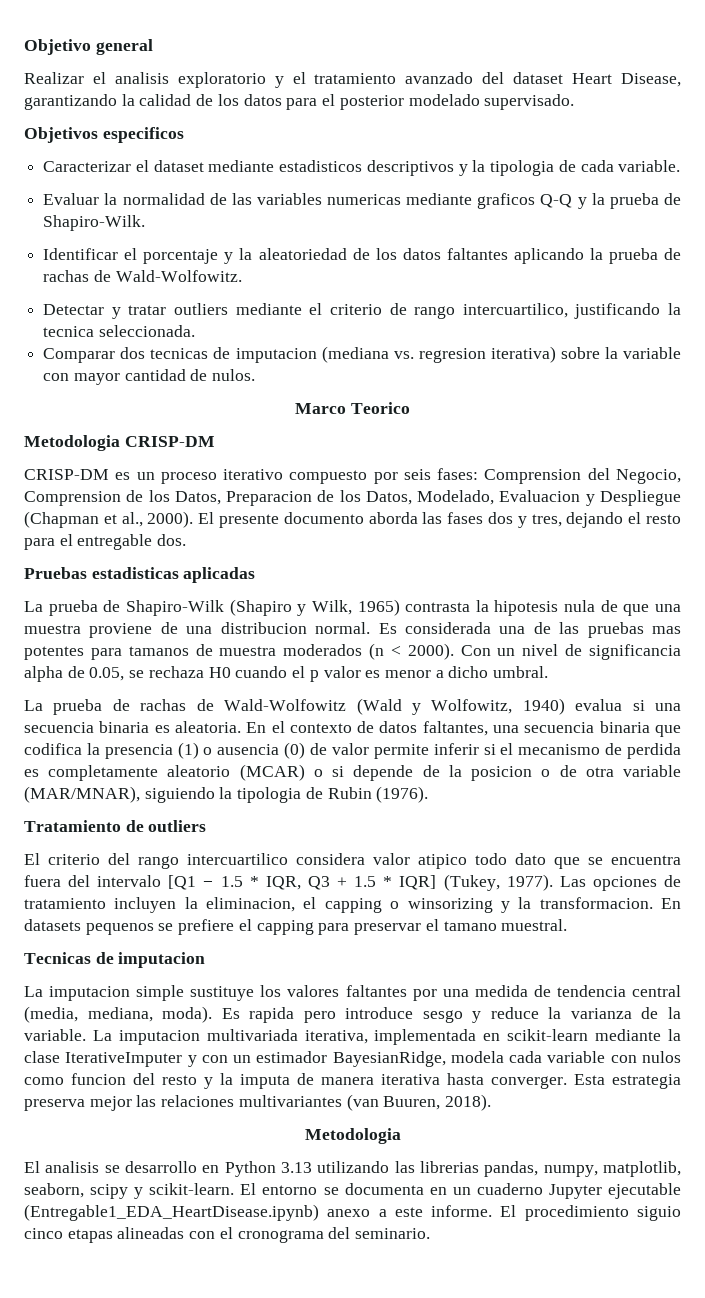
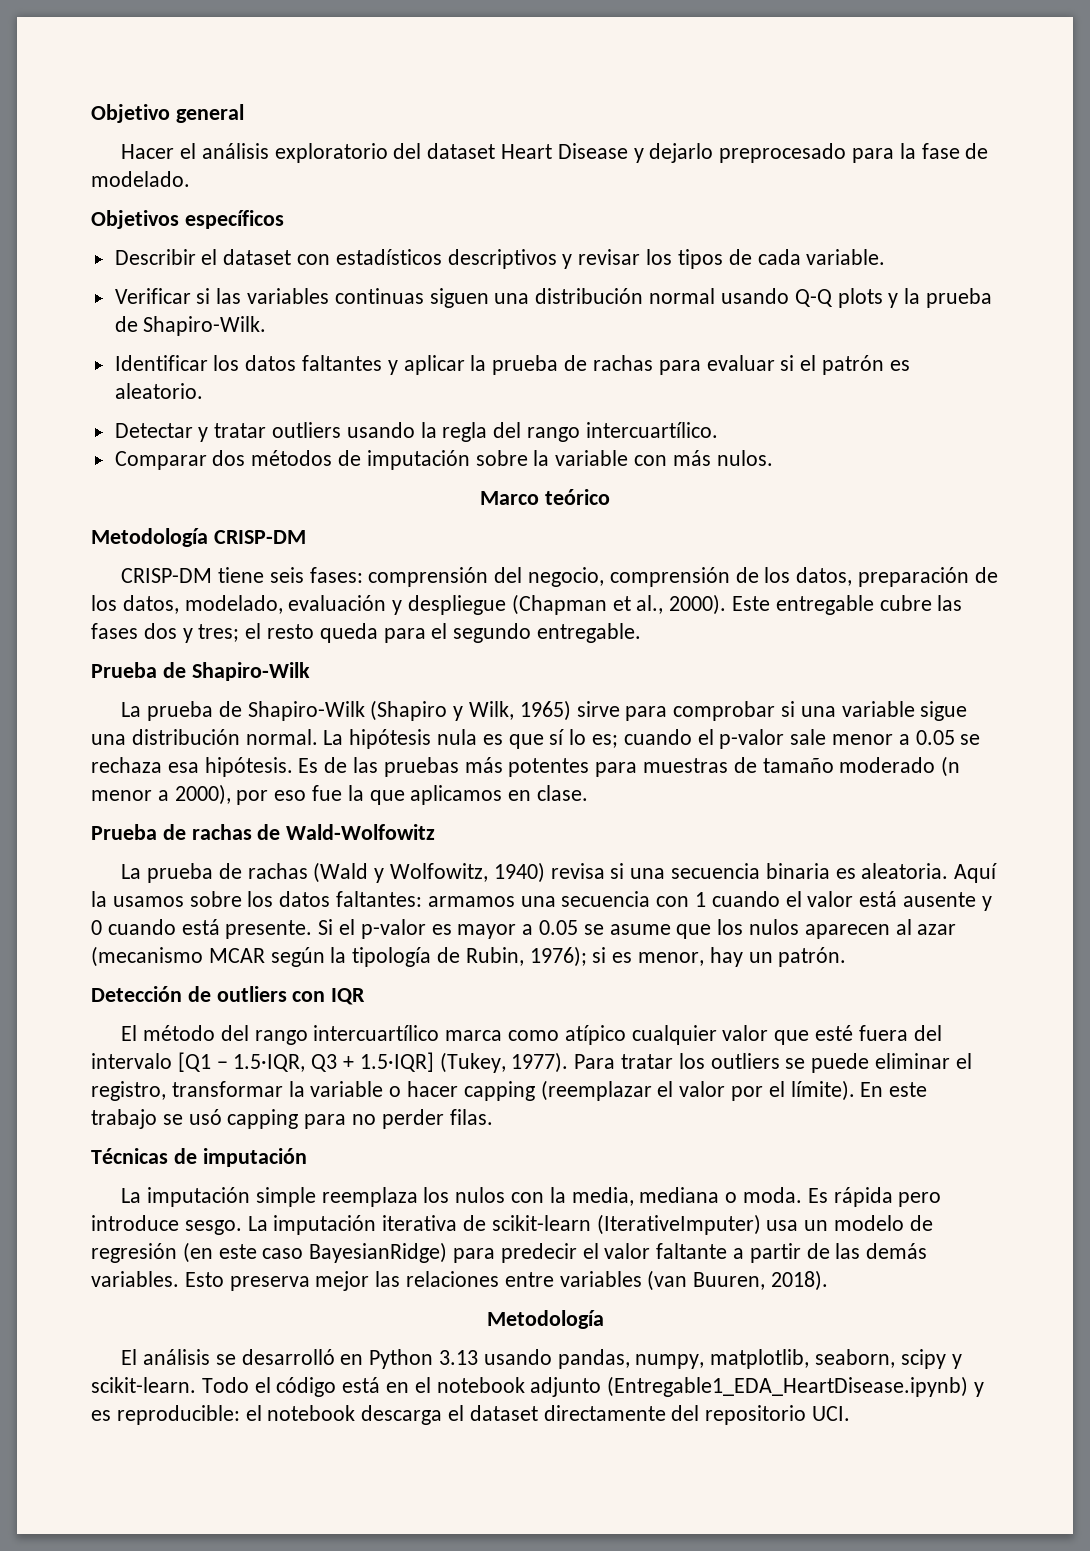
- Realizar el analisis exploratorio y el tratamiento avanzado del dataset Heart Disease, garantizando la calidad de los datos para el posterior modelado supervisado.
- Objetivos especificos
- Caracterizar el dataset mediante estadisticos descriptivos y la tipologia de cada variable.
- Evaluar la normalidad de las variables numericas mediante graficos Q-Q y la prueba de Shapiro-Wilk.
+ Hacer el análisis exploratorio del dataset Heart Disease y dejarlo preprocesado para la fase de modelado.
+ Objetivos específicos
+ Describir el dataset con estadísticos descriptivos y revisar los tipos de cada variable.
+ Verificar si las variables continuas siguen una distribución normal usando Q-Q plots y la prueba de Shapiro-Wilk.
- Identificar el porcentaje y la aleatoriedad de los datos faltantes aplicando la prueba de rachas de Wald-Wolfowitz.
- Detectar y tratar outliers mediante el criterio de rango intercuartilico, justificando la tecnica seleccionada.
- Comparar dos tecnicas de imputacion (mediana vs. regresion iterativa) sobre la variable con mayor cantidad de nulos.
+ Identificar los datos faltantes y aplicar la prueba de rachas para evaluar si el patrón es aleatorio.
+ Detectar y tratar outliers usando la regla del rango intercuartílico.
+ Comparar dos métodos de imputación sobre la variable con más nulos.
- Marco Teorico
- Metodologia CRISP-DM
+ Marco teórico
+ Metodología CRISP-DM
- CRISP-DM es un proceso iterativo compuesto por seis fases: Comprension del Negocio, Comprension de los Datos, Preparacion de los Datos, Modelado, Evaluacion y Despliegue (Chapman et al., 2000). El presente documento aborda las fases dos y tres, dejando el resto para el entregable dos.
- Pruebas estadisticas aplicadas
+ CRISP-DM tiene seis fases: comprensión del negocio, comprensión de los datos, preparación de los datos, modelado, evaluación y despliegue (Chapman et al., 2000). Este entregable cubre las fases dos y tres; el resto queda para el segundo entregable.
+ Prueba de Shapiro-Wilk
- La prueba de Shapiro-Wilk (Shapiro y Wilk, 1965) contrasta la hipotesis nula de que una muestra proviene de una distribucion normal. Es considerada una de las pruebas mas potentes para tamanos de muestra moderados (n < 2000). Con un nivel de significancia alpha de 0.05, se rechaza H0 cuando el p valor es menor a dicho umbral.
+ La prueba de Shapiro-Wilk (Shapiro y Wilk, 1965) sirve para comprobar si una variable sigue una distribución normal. La hipótesis nula es que sí lo es; cuando el p-valor sale menor a 0.05 se rechaza esa hipótesis. Es de las pruebas más potentes para muestras de tamaño moderado (n menor a 2000), por eso fue la que aplicamos en clase.
+ Prueba de rachas de Wald-Wolfowitz
- La prueba de rachas de Wald-Wolfowitz (Wald y Wolfowitz, 1940) evalua si una secuencia binaria es aleatoria.
+ La prueba de rachas (Wald y Wolfowitz, 1940) revisa si una secuencia binaria es aleatoria.
- En el contexto de datos faltantes, una secuencia binaria que codifica la presencia (1) o ausencia (0) de valor permite inferir si el mecanismo de perdida es completamente aleatorio (MCAR) o si depende de la posicion o de otra variable (MAR/MNAR), siguiendo la tipologia de Rubin (1976).
- Tratamiento de outliers
- El criterio del rango intercuartilico considera valor atipico todo dato que se encuentra fuera del intervalo [Q1 − 1.5 * IQR, Q3 + 1.5 * IQR] (Tukey, 1977). Las opciones de tratamiento incluyen la eliminacion, el capping o winsorizing y la transformacion. En datasets pequenos se prefiere el capping para preservar el tamano muestral.
- Tecnicas de imputacion
- La imputacion simple sustituye los valores faltantes por una medida de tendencia central (media, mediana, moda). Es rapida pero introduce sesgo y reduce la varianza de la variable. La imputacion multivariada iterativa, implementada en scikit-learn mediante la clase IterativeImputer y con un estimador BayesianRidge, modela cada variable con nulos como funcion del resto y la imputa de manera iterativa hasta converger. Esta estrategia preserva mejor las relaciones multivariantes (van Buuren, 2018).
- Metodologia
- El analisis se desarrollo en Python 3.13 utilizando las librerias pandas, numpy, matplotlib, seaborn, scipy y scikit-learn.
+ Aquí la usamos sobre los datos faltantes: armamos una secuencia con 1 cuando el valor está ausente y 0 cuando está presente. Si el p-valor es mayor a 0.05 se asume que los nulos aparecen al azar (mecanismo MCAR según la tipología de Rubin, 1976); si es menor, hay un patrón.
+ Detección de outliers con IQR
+ El método del rango intercuartílico marca como atípico cualquier valor que esté fuera del intervalo [Q1 − 1.5·IQR, Q3 + 1.5·IQR] (Tukey, 1977). Para tratar los outliers se puede eliminar el registro, transformar la variable o hacer capping (reemplazar el valor por el límite). En este trabajo se usó capping para no perder filas.
+ Técnicas de imputación
+ La imputación simple reemplaza los nulos con la media, mediana o moda. Es rápida pero introduce sesgo. La imputación iterativa de scikit-learn (IterativeImputer) usa un modelo de regresión (en este caso BayesianRidge) para predecir el valor faltante a partir de las demás variables. Esto preserva mejor las relaciones entre variables (van Buuren, 2018).
+ Metodología
+ El análisis se desarrolló en Python 3.13 usando pandas, numpy, matplotlib, seaborn, scipy y scikit-learn.
- El entorno se documenta en un cuaderno Jupyter ejecutable (Entregable1_EDA_HeartDisease.ipynb) anexo a este informe. El procedimiento siguio cinco etapas alineadas con el cronograma del seminario.
+ Todo el código está en el notebook adjunto (Entregable1_EDA_HeartDisease.ipynb) y es reproducible: el notebook descarga el dataset directamente del repositorio UCI.

